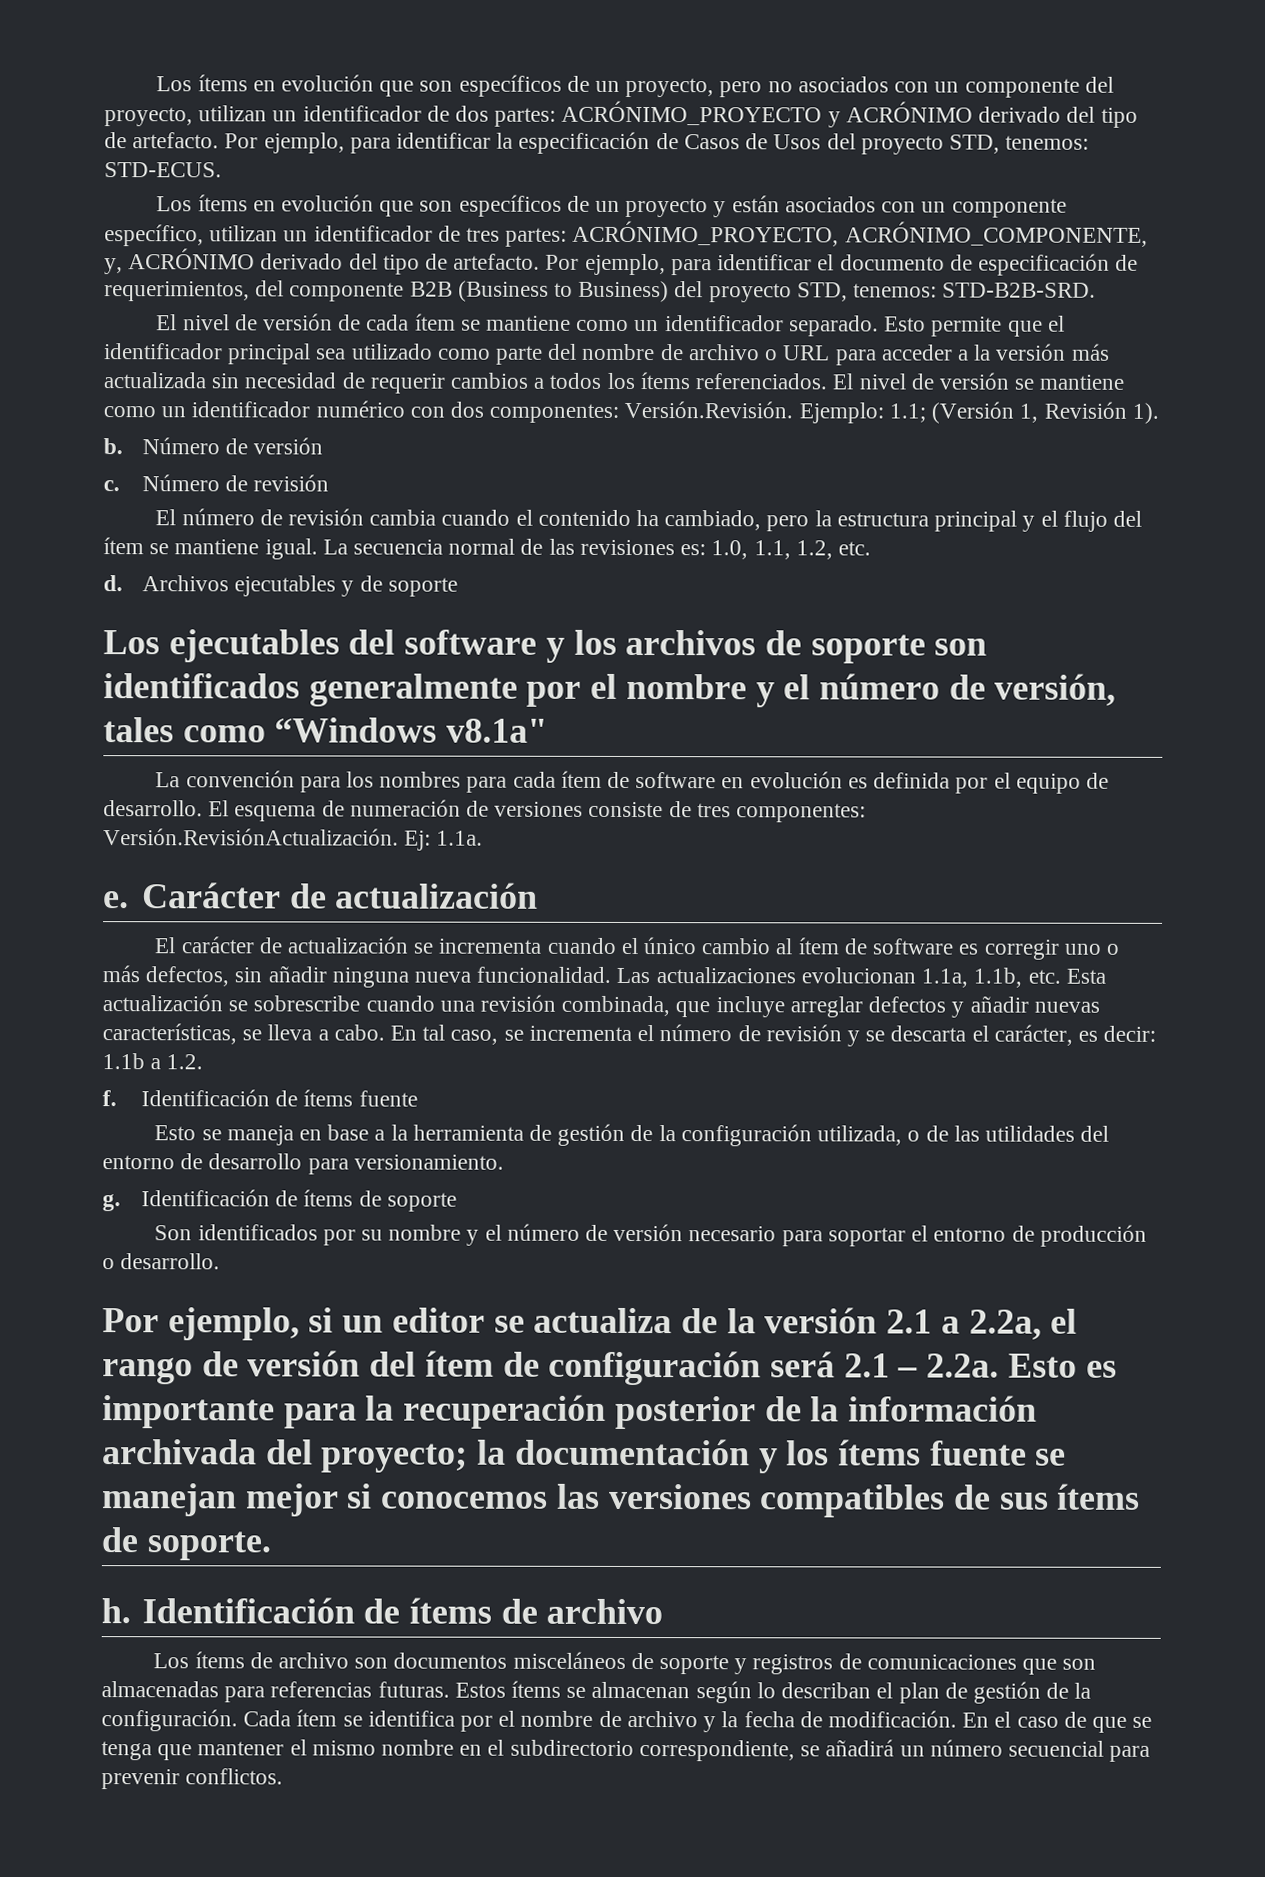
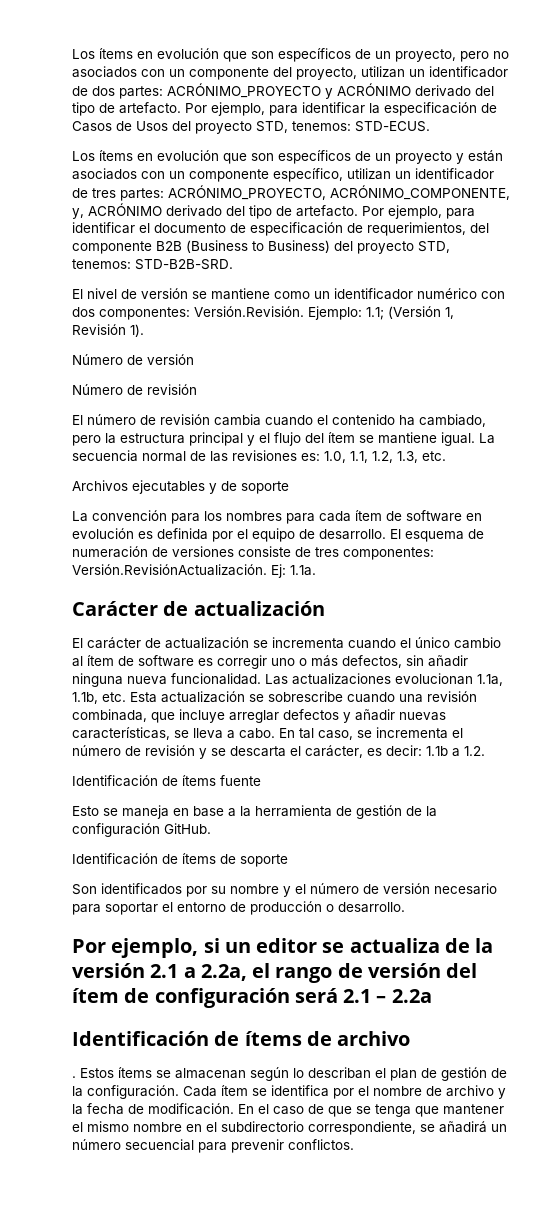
- El nivel de versión de cada ítem se mantiene como un identificador separado. Esto permite que el identificador principal sea utilizado como parte del nombre de archivo o URL para acceder a la versión más actualizada sin necesidad de requerir cambios a todos los ítems referenciados. El nivel de versión se mantiene como un identificador numérico con dos componentes: Versión.Revisión. Ejemplo: 1.1; (Versión 1, Revisión 1).
+ El nivel de versión se mantiene como un identificador numérico con dos componentes: Versión.Revisión. Ejemplo: 1.1; (Versión 1, Revisión 1).
- b.
- c.
- La secuencia normal de las revisiones es: 1.0, 1.1, 1.2, etc.
+ La secuencia normal de las revisiones es: 1.0, 1.1, 1.2, 1.3, etc.
- d.
- Los ejecutables del software y los archivos de soporte son identificados generalmente por el nombre y el número de versión, tales como “Windows v8.1a"
- e.
- f.
- Esto se maneja en base a la herramienta de gestión de la configuración utilizada, o de las utilidades del entorno de desarrollo para versionamiento.
- g. Identificación de ítems de soporte
+ Esto se maneja en base a la herramienta de gestión de la configuración GitHub.
+ Identificación de ítems de soporte
- Por ejemplo, si un editor se actualiza de la versión 2.1 a 2.2a, el rango de versión del ítem de configuración será 2.1 – 2.2a. Esto es importante para la recuperación posterior de la información archivada del proyecto; la documentación y los ítems fuente se manejan mejor si conocemos las versiones compatibles de sus ítems de soporte.
- h. Identificación de ítems de archivo
+ Por ejemplo, si un editor se actualiza de la versión 2.1 a 2.2a, el rango de versión del ítem de configuración será 2.1 – 2.2a
+ Identificación de ítems de archivo
- Los ítems de archivo son documentos misceláneos de soporte y registros de comunicaciones que son almacenadas para referencias futuras.
+ .

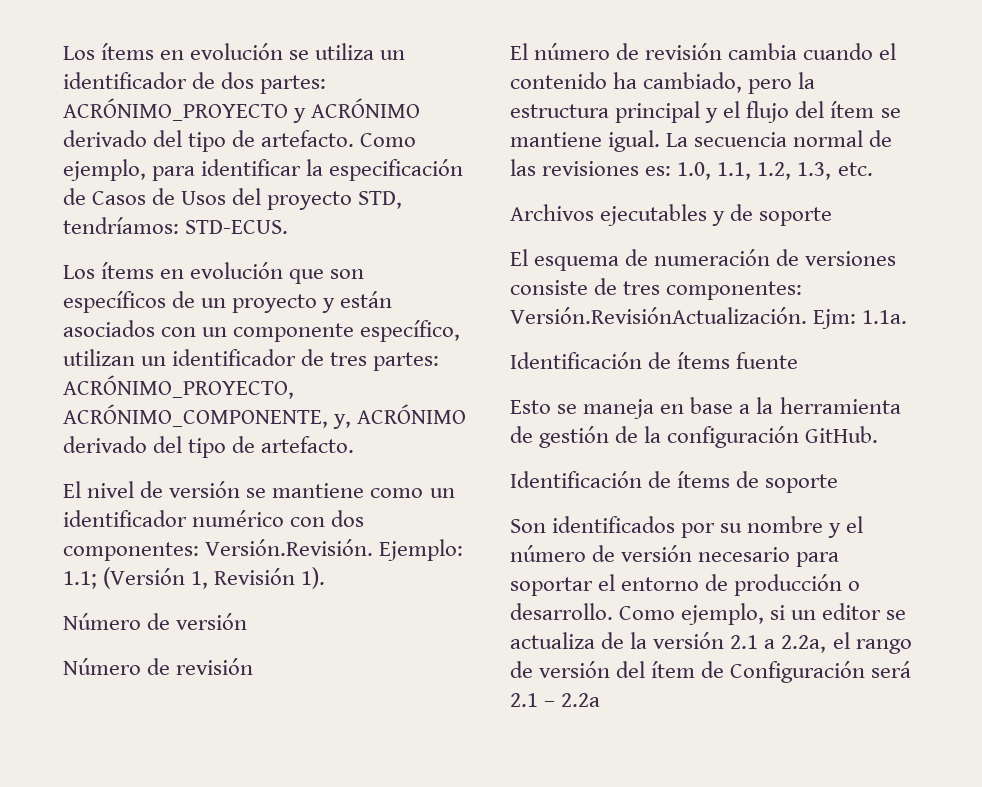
- Los ítems en evolución que son específicos de un proyecto, pero no asociados con un componente del proyecto, utilizan un identificador de dos partes: ACRÓNIMO_PROYECTO y ACRÓNIMO derivado del tipo de artefacto.
+ Los ítems en evolución se utiliza un identificador de dos partes: ACRÓNIMO_PROYECTO y ACRÓNIMO derivado del tipo de artefacto.
- Por ejemplo, para identificar la especificación de Casos de Usos del proyecto STD, tenemos: STD-ECUS.
+ Como ejemplo, para identificar la especificación de Casos de Usos del proyecto STD, tendríamos: STD-ECUS.
- Por ejemplo, para identificar el documento de especificación de requerimientos, del componente B2B (Business to Business) del proyecto STD, tenemos: STD-B2B-SRD.
- La convención para los nombres para cada ítem de software en evolución es definida por el equipo de desarrollo. El esquema de numeración de versiones consiste de tres componentes: Versión.RevisiónActualización. Ej: 1.1a.
+ El esquema de numeración de versiones consiste de tres componentes: Versión.RevisiónActualización. Ejm: 1.1a.
- Carácter de actualización
- El carácter de actualización se incrementa cuando el único cambio al ítem de software es corregir uno o más defectos, sin añadir ninguna nueva funcionalidad. Las actualizaciones evolucionan 1.1a, 1.1b, etc. Esta actualización se sobrescribe cuando una revisión combinada, que incluye arreglar defectos y añadir nuevas características, se lleva a cabo. En tal caso, se incrementa el número de revisión y se descarta el carácter, es decir: 1.1b a 1.2.
- Son identificados por su nombre y el número de versión necesario para soportar el entorno de producción o desarrollo.
- Por ejemplo, si un editor se actualiza de la versión 2.1 a 2.2a, el rango de versión del ítem de configuración será 2.1 – 2.2a
+ Son identificados por su nombre y el número de versión necesario para soportar el entorno de producción o desarrollo. Como ejemplo, si un editor se actualiza de la versión 2.1 a 2.2a, el rango de versión del ítem de Configuración será 2.1 – 2.2a
- Identificación de ítems de archivo
- . Estos ítems se almacenan según lo describan el plan de gestión de la configuración. Cada ítem se identifica por el nombre de archivo y la fecha de modificación. En el caso de que se tenga que mantener el mismo nombre en el subdirectorio correspondiente, se añadirá un número secuencial para prevenir conflictos.

